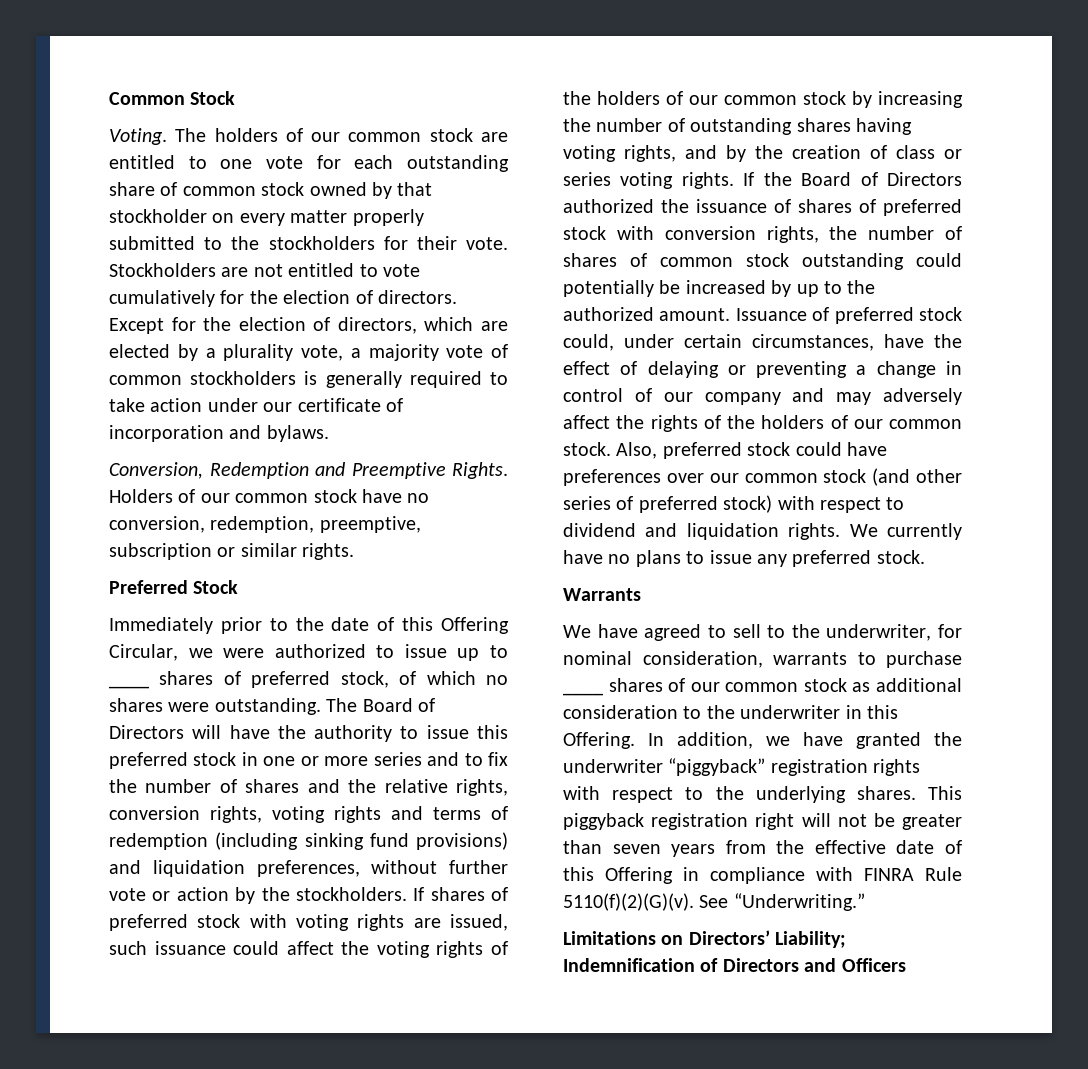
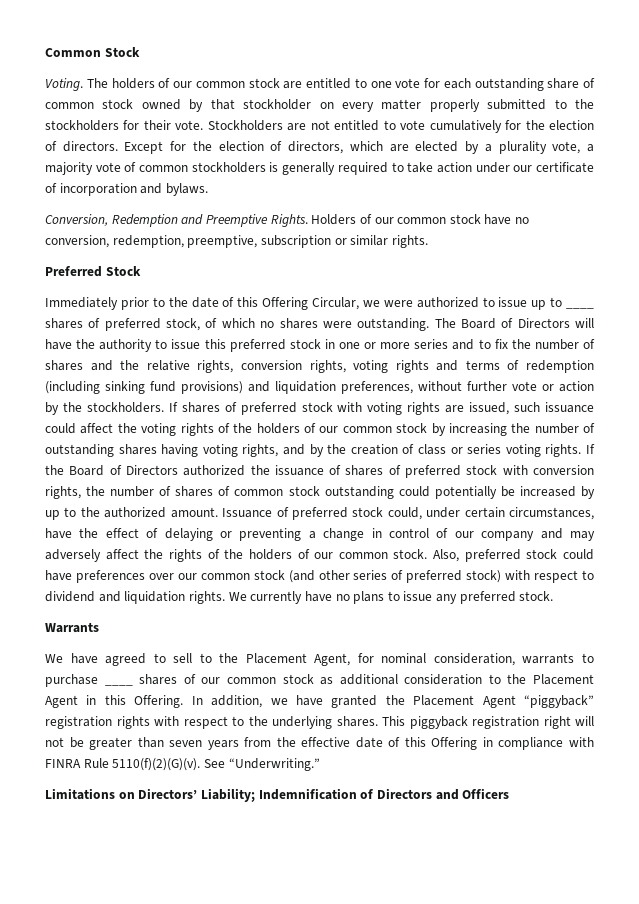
- We have agreed to sell to the underwriter, for nominal consideration, warrants to purchase ____ shares of our common stock as additional consideration to the underwriter in this Offering.
+ We have agreed to sell to the Placement Agent, for nominal consideration, warrants to purchase ____ shares of our common stock as additional consideration to the Placement Agent in this Offering.
- In addition, we have granted the underwriter “piggyback” registration rights with respect to the underlying shares.
+ In addition, we have granted the Placement Agent “piggyback” registration rights with respect to the underlying shares.

